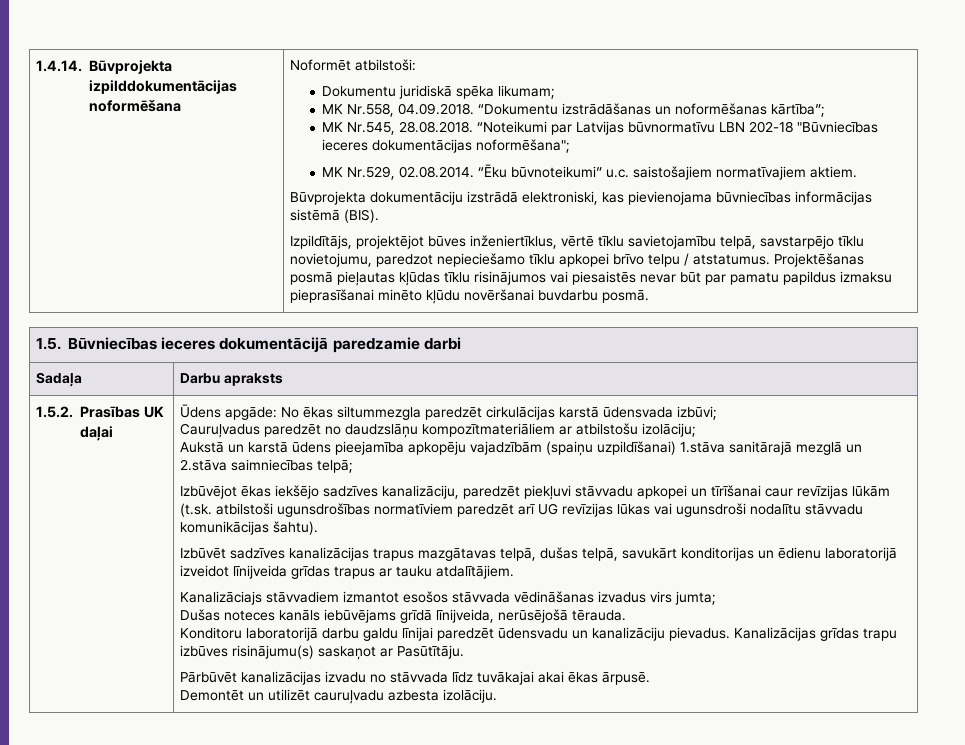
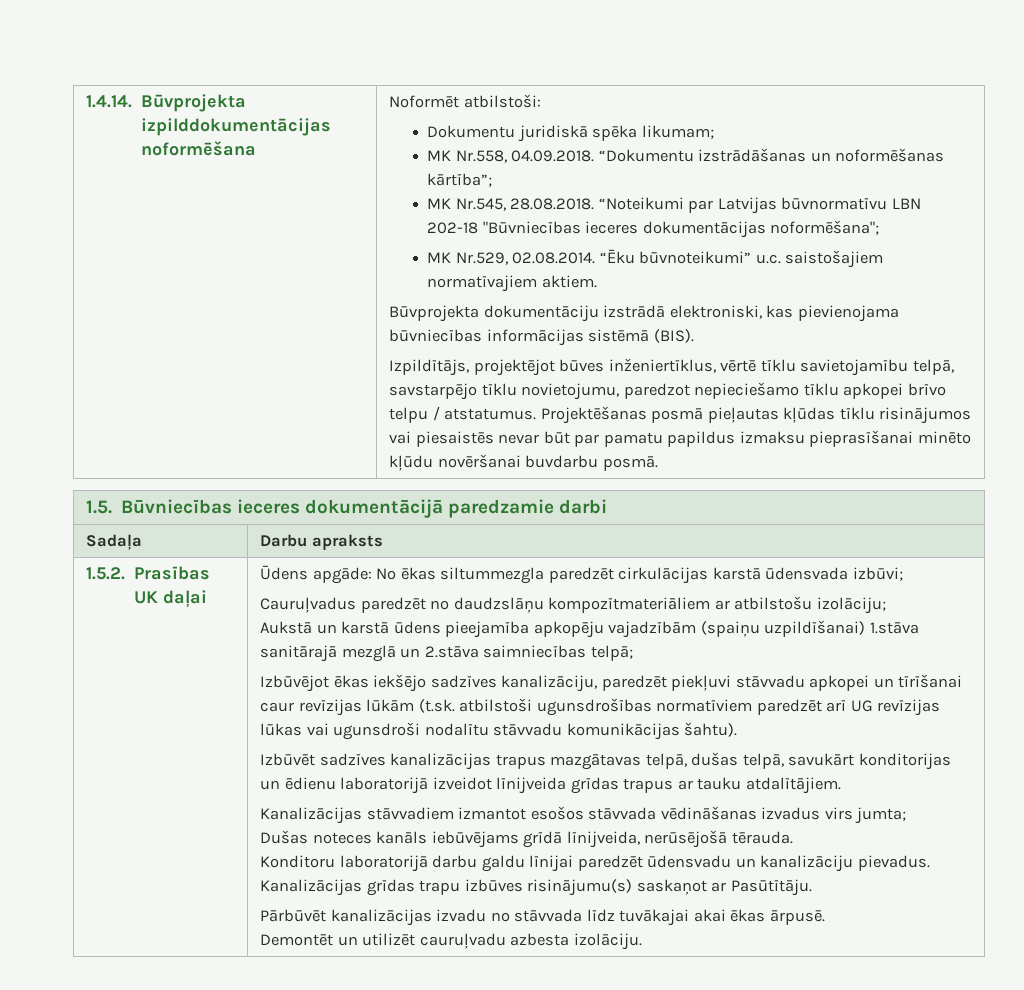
- Kanalizāciajs stāvvadiem izmantot esošos stāvvada vēdināšanas izvadus virs jumta;
+ Kanalizācijas stāvvadiem izmantot esošos stāvvada vēdināšanas izvadus virs jumta;

